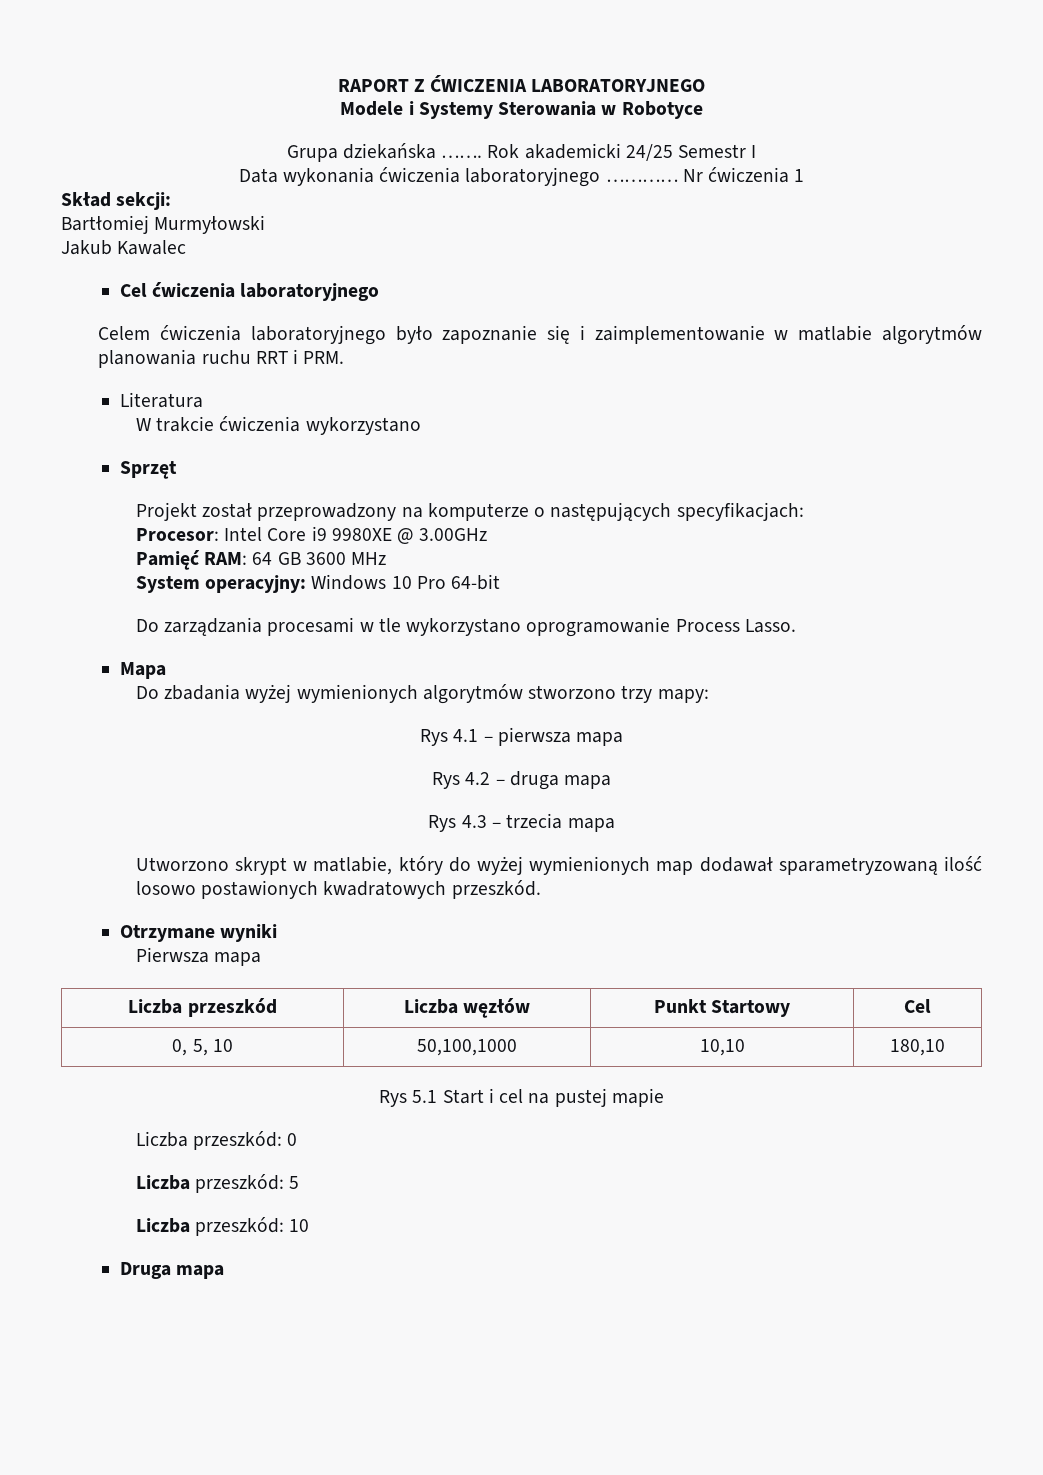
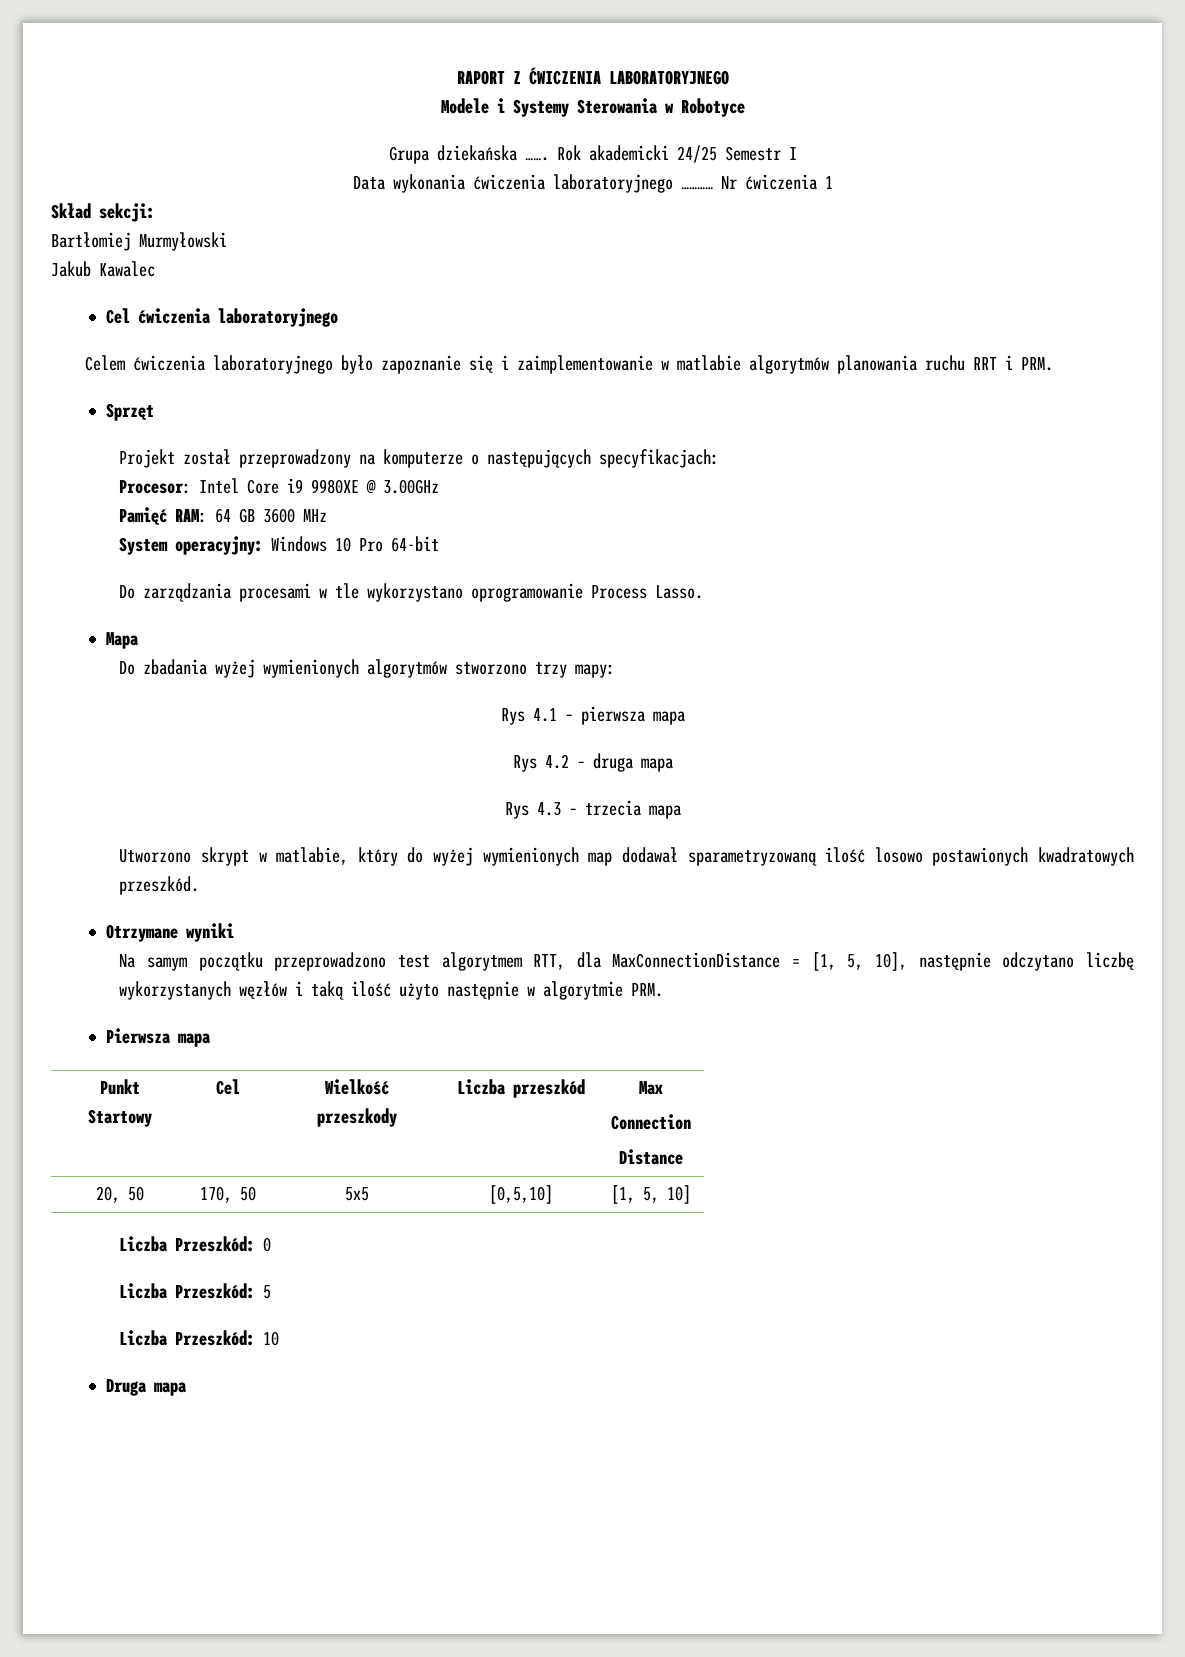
- Literatura
- W trakcie ćwiczenia wykorzystano
+ Na samym początku przeprowadzono test algorytmem RTT, dla MaxConnectionDistance = [1, 5, 10], następnie odczytano liczbę wykorzystanych węzłów i taką ilość użyto następnie w algorytmie PRM.
  Pierwsza mapa
- Liczba przeszkód | Liczba węzłów | Punkt Startowy | Cel
- 0, 5, 10 | 50,100,1000 | 10,10 | 180,10
- Rys 5.1 Start i cel na pustej mapie
- Liczba przeszkód: 0
+ Punkt Startowy | Cel | Wielkość przeszkody | Liczba przeszkód | Max
+ Connection
+ Distance
+ 20, 50 | 170, 50 | 5x5 | [0,5,10] | [1, 5, 10]
+ Liczba Przeszkód: 0
- Liczba przeszkód: 5
+ Liczba Przeszkód: 5
- Liczba przeszkód: 10
+ Liczba Przeszkód: 10

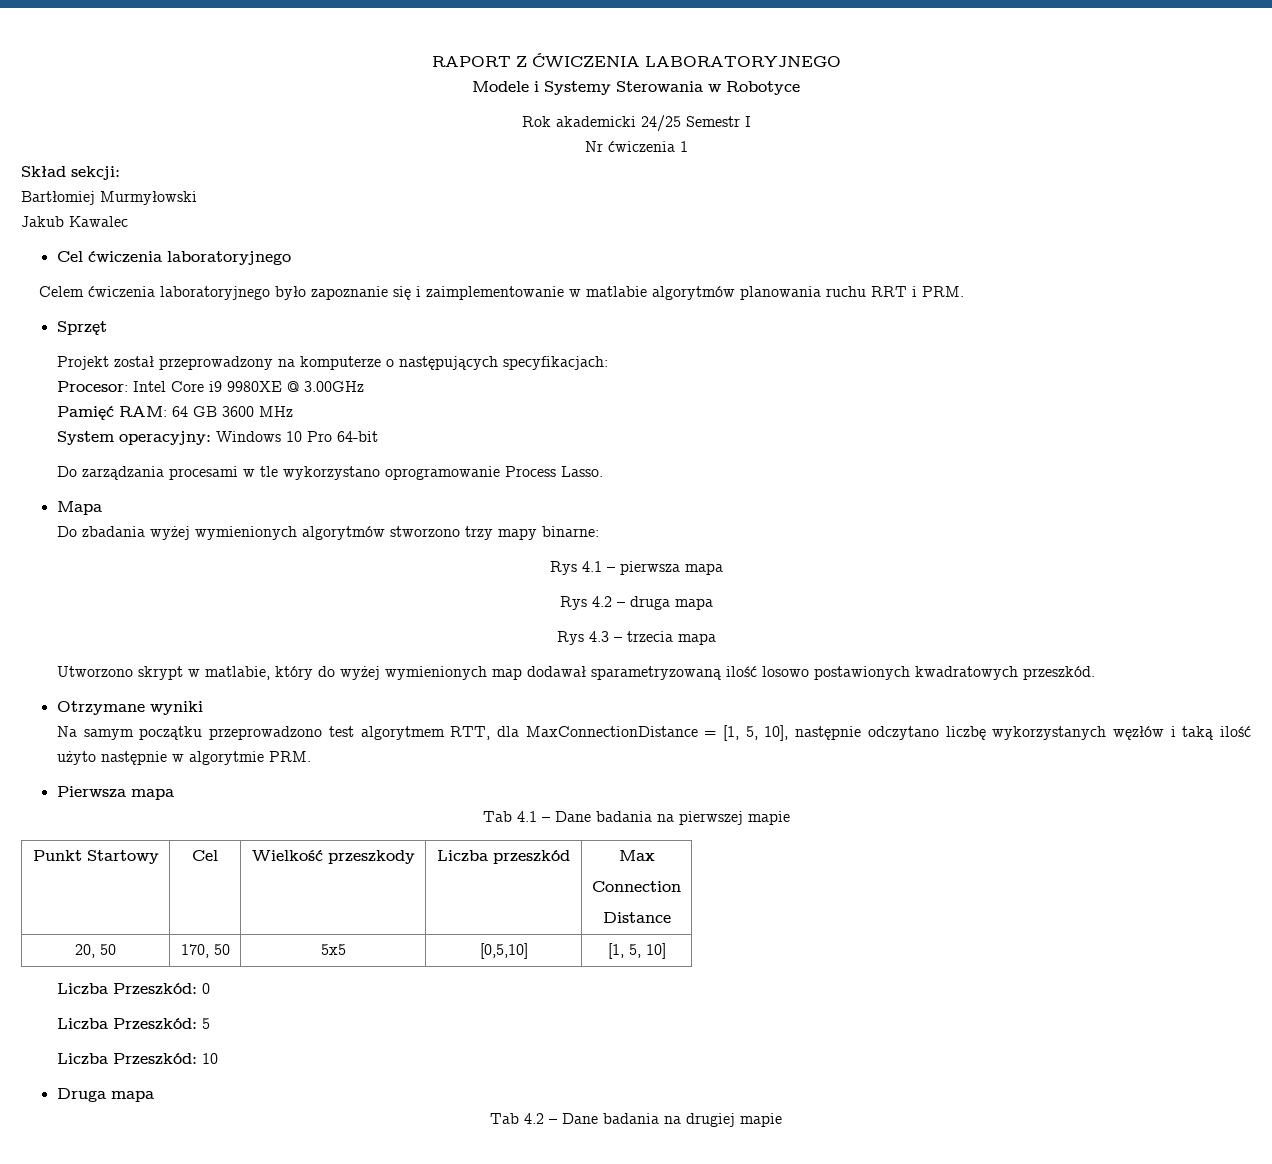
- Grupa dziekańska …….
- Data wykonania ćwiczenia laboratoryjnego …………
- Do zbadania wyżej wymienionych algorytmów stworzono trzy mapy:
+ Do zbadania wyżej wymienionych algorytmów stworzono trzy mapy binarne:
+ Tab 4.1 – Dane badania na pierwszej mapie
+ Tab 4.2 – Dane badania na drugiej mapie

